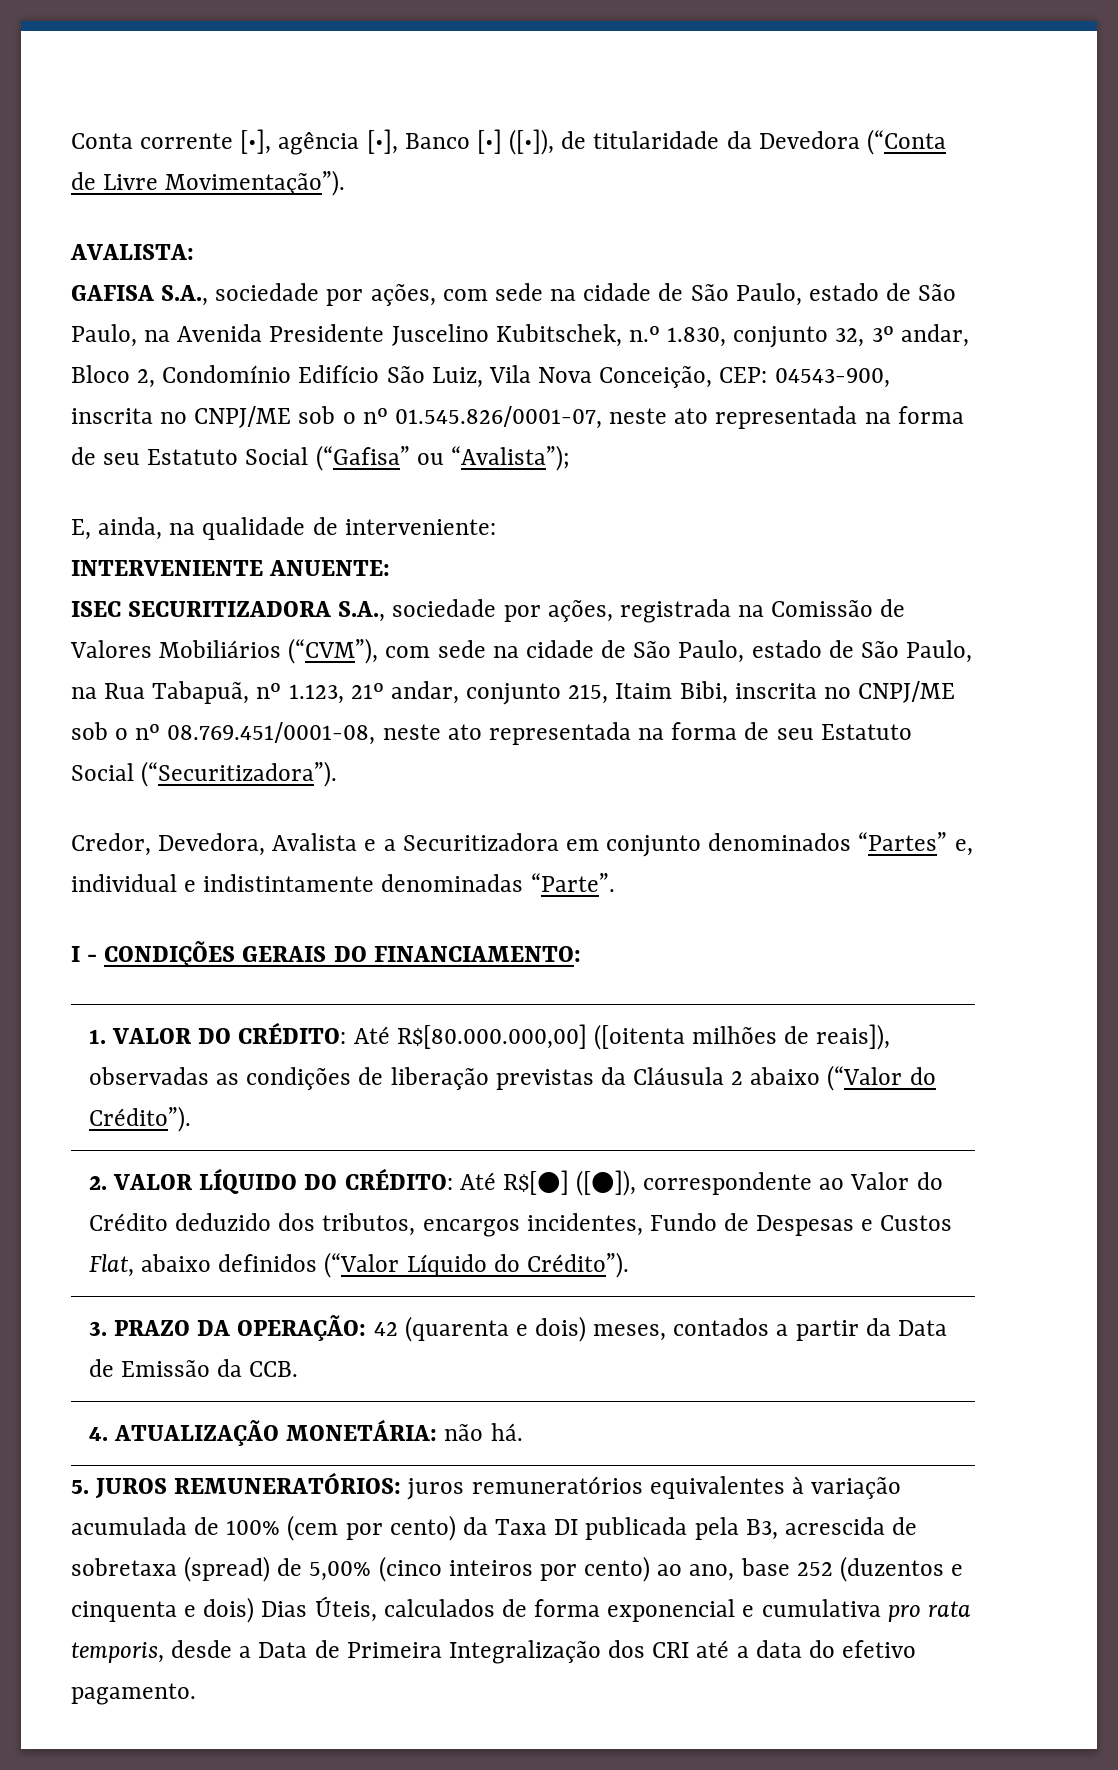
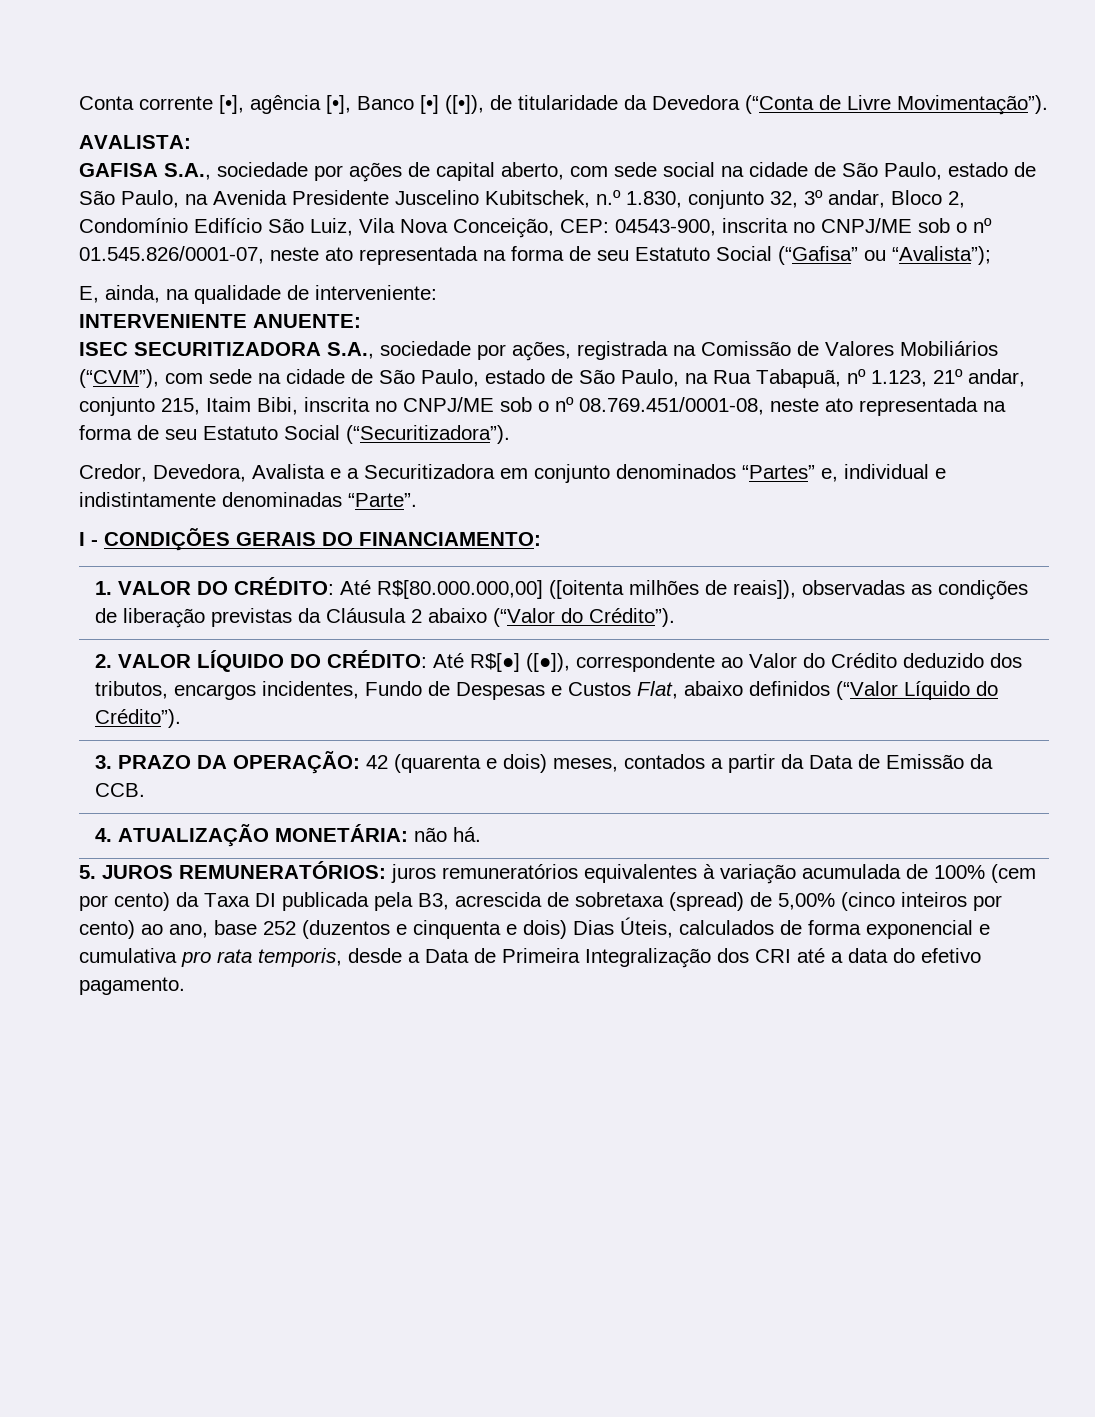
- GAFISA S.A., sociedade por ações, com sede na cidade de São Paulo, estado de São Paulo, na Avenida Presidente Juscelino Kubitschek, n.º 1.830, conjunto 32, 3º andar, Bloco 2, Condomínio Edifício São Luiz, Vila Nova Conceição, CEP: 04543-900, inscrita no CNPJ/ME sob o nº 01.545.826/0001-07, neste ato representada na forma de seu Estatuto Social (“Gafisa” ou “Avalista”);
+ GAFISA S.A., sociedade por ações de capital aberto, com sede social na cidade de São Paulo, estado de São Paulo, na Avenida Presidente Juscelino Kubitschek, n.º 1.830, conjunto 32, 3º andar, Bloco 2, Condomínio Edifício São Luiz, Vila Nova Conceição, CEP: 04543-900, inscrita no CNPJ/ME sob o nº 01.545.826/0001-07, neste ato representada na forma de seu Estatuto Social (“Gafisa” ou “Avalista”);

